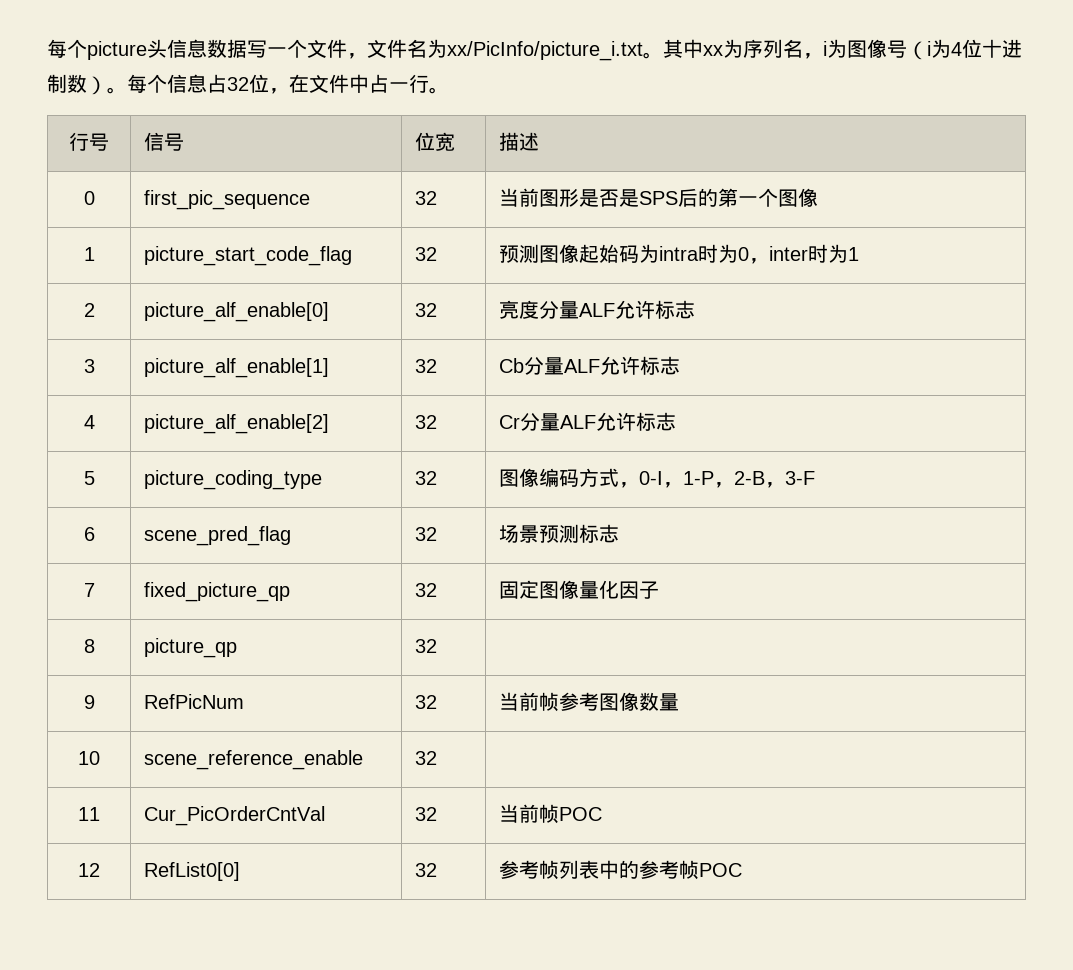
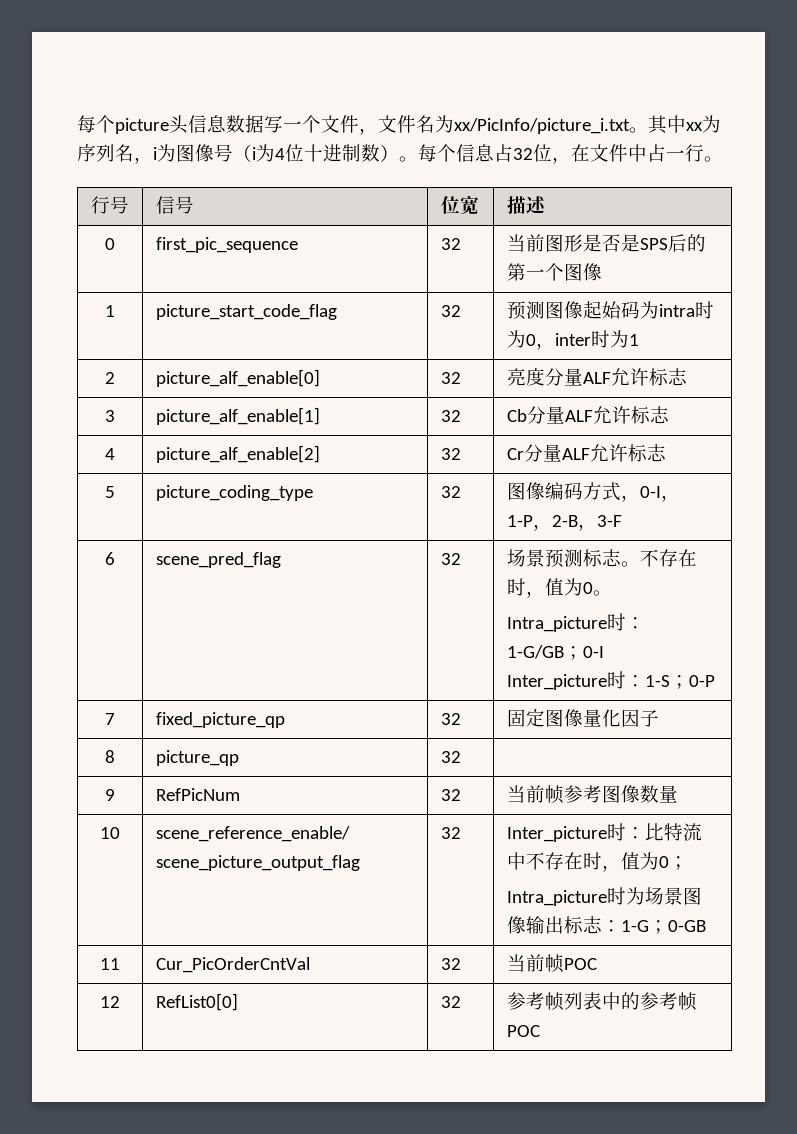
- 6 | scene_pred_flag | 32 | 场景预测标志
+ 6 | scene_pred_flag | 32 | 场景预测标志。不存在时，值为0。
+ Intra_picture时：1-G/GB；0-I
+ Inter_picture时：1-S；0-P
- 10 | scene_reference_enable | 32 |
+ 10 | scene_reference_enable/ scene_picture_output_flag | 32 | Inter_picture时：比特流中不存在时，值为0；
+ Intra_picture时为场景图像输出标志：1-G；0-GB

